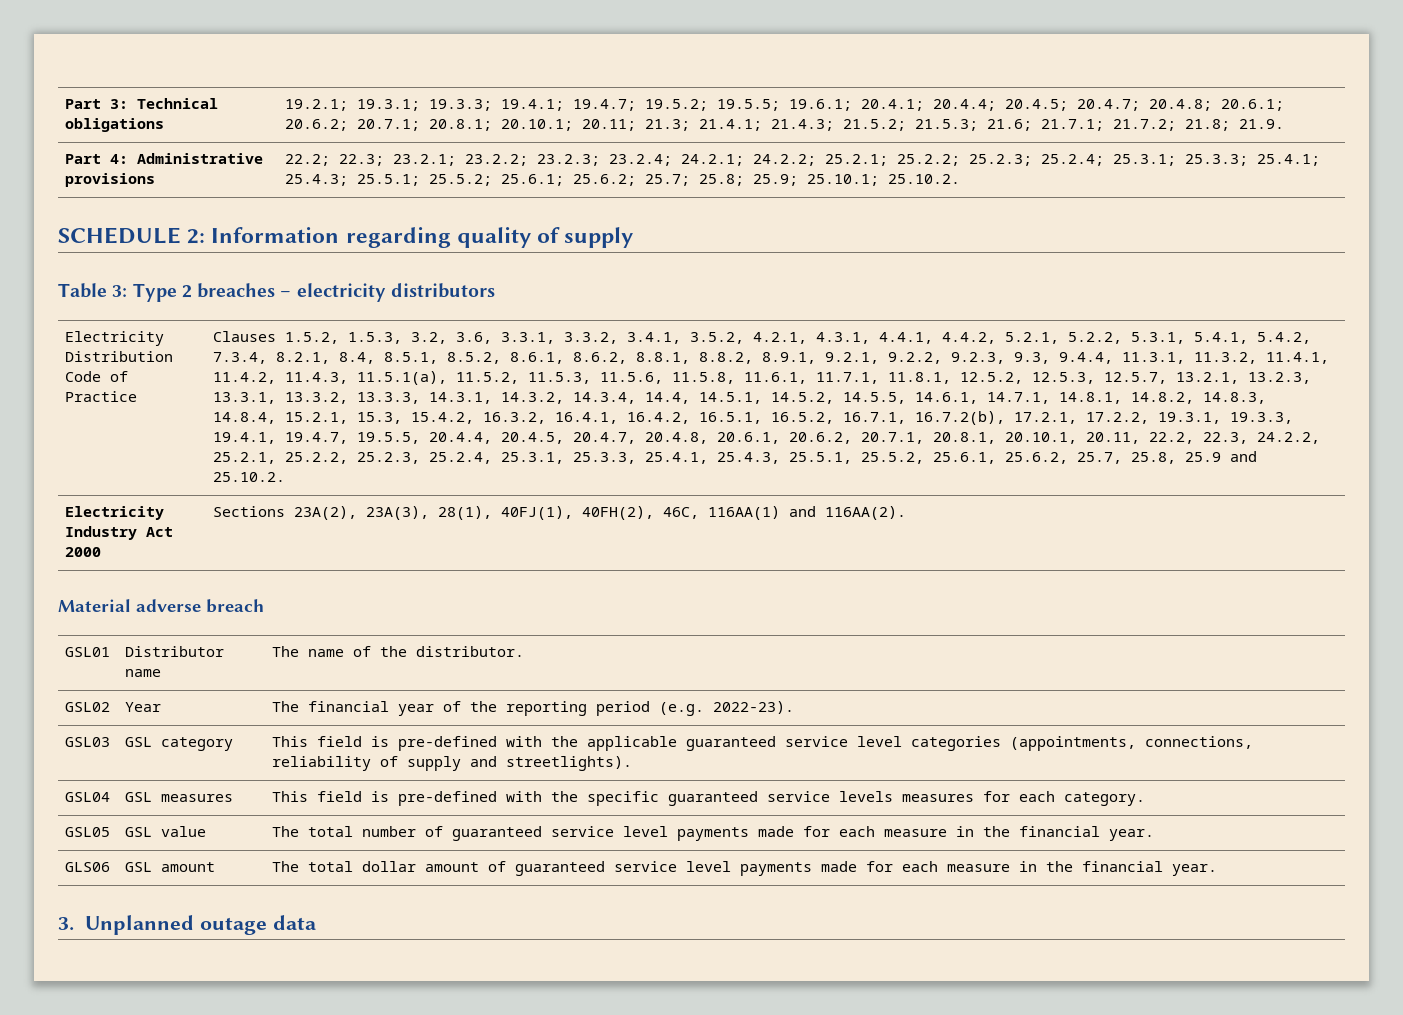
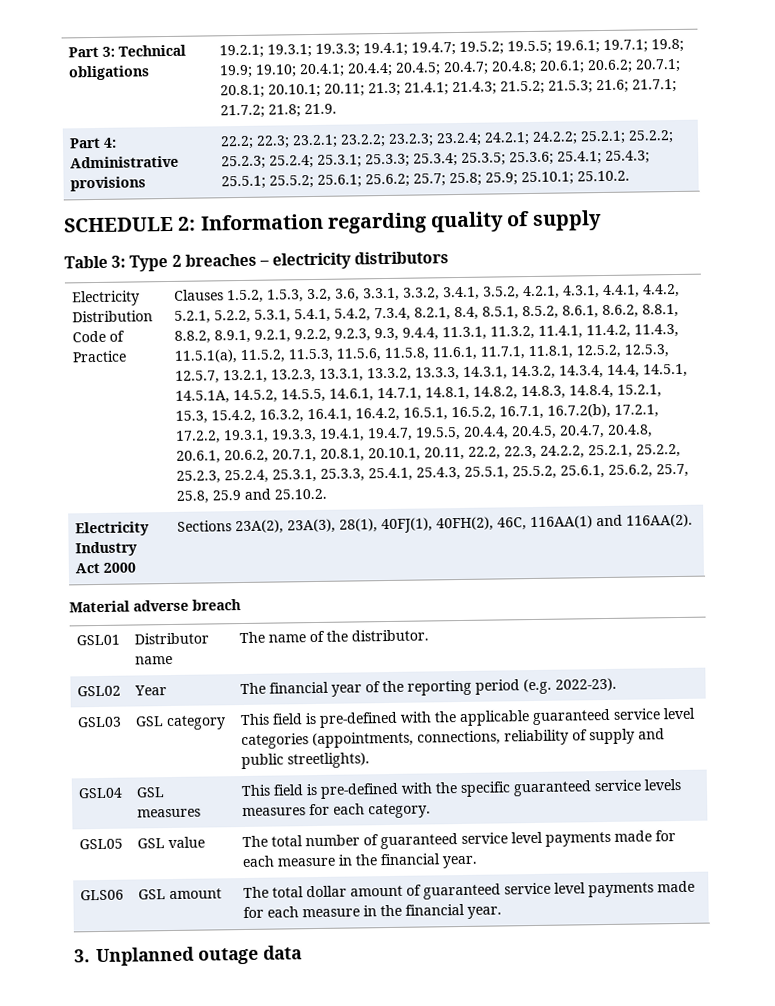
- Part 3: Technical obligations | 19.2.1; 19.3.1; 19.3.3; 19.4.1; 19.4.7; 19.5.2; 19.5.5; 19.6.1; 20.4.1; 20.4.4; 20.4.5; 20.4.7; 20.4.8; 20.6.1; 20.6.2; 20.7.1; 20.8.1; 20.10.1; 20.11; 21.3; 21.4.1; 21.4.3; 21.5.2; 21.5.3; 21.6; 21.7.1; 21.7.2; 21.8; 21.9.
+ Part 3: Technical obligations | 19.2.1; 19.3.1; 19.3.3; 19.4.1; 19.4.7; 19.5.2; 19.5.5; 19.6.1; 19.7.1; 19.8; 19.9; 19.10; 20.4.1; 20.4.4; 20.4.5; 20.4.7; 20.4.8; 20.6.1; 20.6.2; 20.7.1; 20.8.1; 20.10.1; 20.11; 21.3; 21.4.1; 21.4.3; 21.5.2; 21.5.3; 21.6; 21.7.1; 21.7.2; 21.8; 21.9.
- Part 4: Administrative provisions | 22.2; 22.3; 23.2.1; 23.2.2; 23.2.3; 23.2.4; 24.2.1; 24.2.2; 25.2.1; 25.2.2; 25.2.3; 25.2.4; 25.3.1; 25.3.3; 25.4.1; 25.4.3; 25.5.1; 25.5.2; 25.6.1; 25.6.2; 25.7; 25.8; 25.9; 25.10.1; 25.10.2.
+ Part 4: Administrative provisions | 22.2; 22.3; 23.2.1; 23.2.2; 23.2.3; 23.2.4; 24.2.1; 24.2.2; 25.2.1; 25.2.2; 25.2.3; 25.2.4; 25.3.1; 25.3.3; 25.3.4; 25.3.5; 25.3.6; 25.4.1; 25.4.3; 25.5.1; 25.5.2; 25.6.1; 25.6.2; 25.7; 25.8; 25.9; 25.10.1; 25.10.2.
- Clauses 1.5.2, 1.5.3, 3.2, 3.6, 3.3.1, 3.3.2, 3.4.1, 3.5.2, 4.2.1, 4.3.1, 4.4.1, 4.4.2, 5.2.1, 5.2.2, 5.3.1, 5.4.1, 5.4.2, 7.3.4, 8.2.1, 8.4, 8.5.1, 8.5.2, 8.6.1, 8.6.2, 8.8.1, 8.8.2, 8.9.1, 9.2.1, 9.2.2, 9.2.3, 9.3, 9.4.4, 11.3.1, 11.3.2, 11.4.1, 11.4.2, 11.4.3, 11.5.1(a), 11.5.2, 11.5.3, 11.5.6, 11.5.8, 11.6.1, 11.7.1, 11.8.1, 12.5.2, 12.5.3, 12.5.7, 13.2.1, 13.2.3, 13.3.1, 13.3.2, 13.3.3, 14.3.1, 14.3.2, 14.3.4, 14.4, 14.5.1, 14.5.2, 14.5.5, 14.6.1, 14.7.1, 14.8.1, 14.8.2, 14.8.3, 14.8.4, 15.2.1, 15.3, 15.4.2, 16.3.2, 16.4.1, 16.4.2, 16.5.1, 16.5.2, 16.7.1, 16.7.2(b), 17.2.1, 17.2.2, 19.3.1, 19.3.3, 19.4.1, 19.4.7, 19.5.5, 20.4.4, 20.4.5, 20.4.7, 20.4.8, 20.6.1, 20.6.2, 20.7.1, 20.8.1, 20.10.1, 20.11, 22.2, 22.3, 24.2.2, 25.2.1, 25.2.2, 25.2.3, 25.2.4, 25.3.1, 25.3.3, 25.4.1, 25.4.3, 25.5.1, 25.5.2, 25.6.1, 25.6.2, 25.7, 25.8, 25.9 and 25.10.2.
+ Clauses 1.5.2, 1.5.3, 3.2, 3.6, 3.3.1, 3.3.2, 3.4.1, 3.5.2, 4.2.1, 4.3.1, 4.4.1, 4.4.2, 5.2.1, 5.2.2, 5.3.1, 5.4.1, 5.4.2, 7.3.4, 8.2.1, 8.4, 8.5.1, 8.5.2, 8.6.1, 8.6.2, 8.8.1, 8.8.2, 8.9.1, 9.2.1, 9.2.2, 9.2.3, 9.3, 9.4.4, 11.3.1, 11.3.2, 11.4.1, 11.4.2, 11.4.3, 11.5.1(a), 11.5.2, 11.5.3, 11.5.6, 11.5.8, 11.6.1, 11.7.1, 11.8.1, 12.5.2, 12.5.3, 12.5.7, 13.2.1, 13.2.3, 13.3.1, 13.3.2, 13.3.3, 14.3.1, 14.3.2, 14.3.4, 14.4, 14.5.1, 14.5.1A, 14.5.2, 14.5.5, 14.6.1, 14.7.1, 14.8.1, 14.8.2, 14.8.3, 14.8.4, 15.2.1, 15.3, 15.4.2, 16.3.2, 16.4.1, 16.4.2, 16.5.1, 16.5.2, 16.7.1, 16.7.2(b), 17.2.1, 17.2.2, 19.3.1, 19.3.3, 19.4.1, 19.4.7, 19.5.5, 20.4.4, 20.4.5, 20.4.7, 20.4.8, 20.6.1, 20.6.2, 20.7.1, 20.8.1, 20.10.1, 20.11, 22.2, 22.3, 24.2.2, 25.2.1, 25.2.2, 25.2.3, 25.2.4, 25.3.1, 25.3.3, 25.4.1, 25.4.3, 25.5.1, 25.5.2, 25.6.1, 25.6.2, 25.7, 25.8, 25.9 and 25.10.2.
- GSL03 | GSL category | This field is pre-defined with the applicable guaranteed service level categories (appointments, connections, reliability of supply and streetlights).
+ GSL03 | GSL category | This field is pre-defined with the applicable guaranteed service level categories (appointments, connections, reliability of supply and public streetlights).

